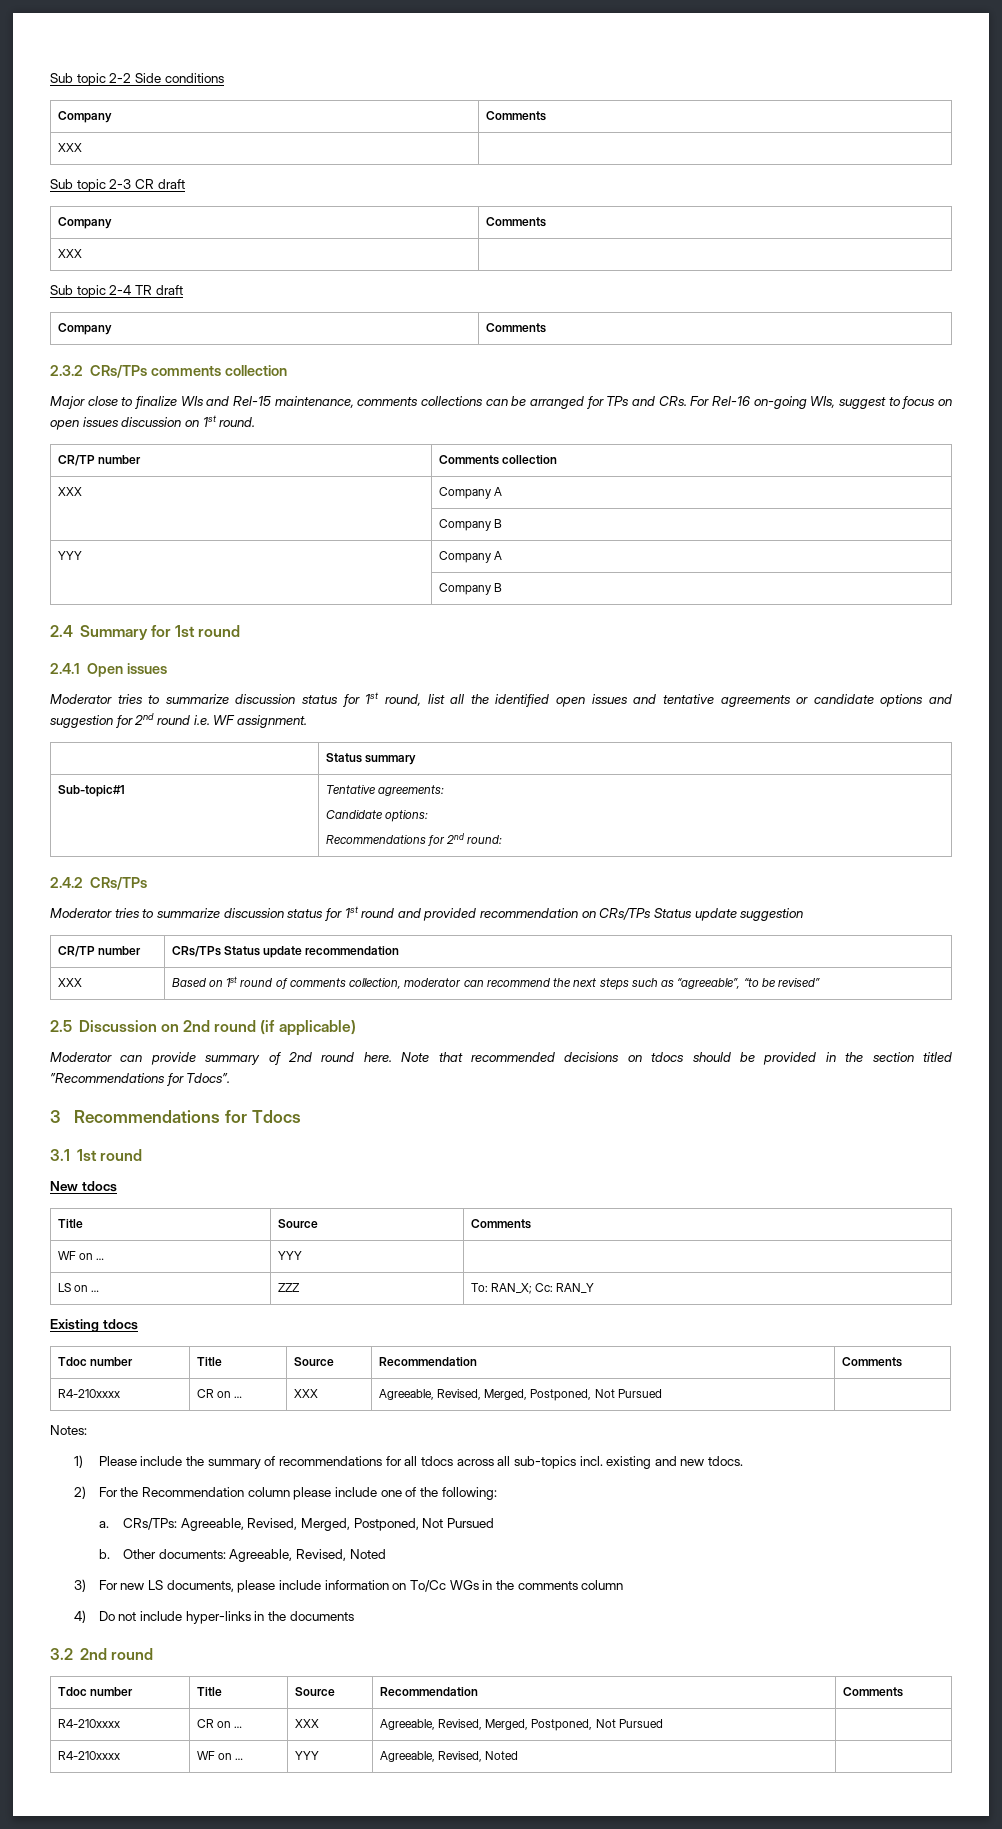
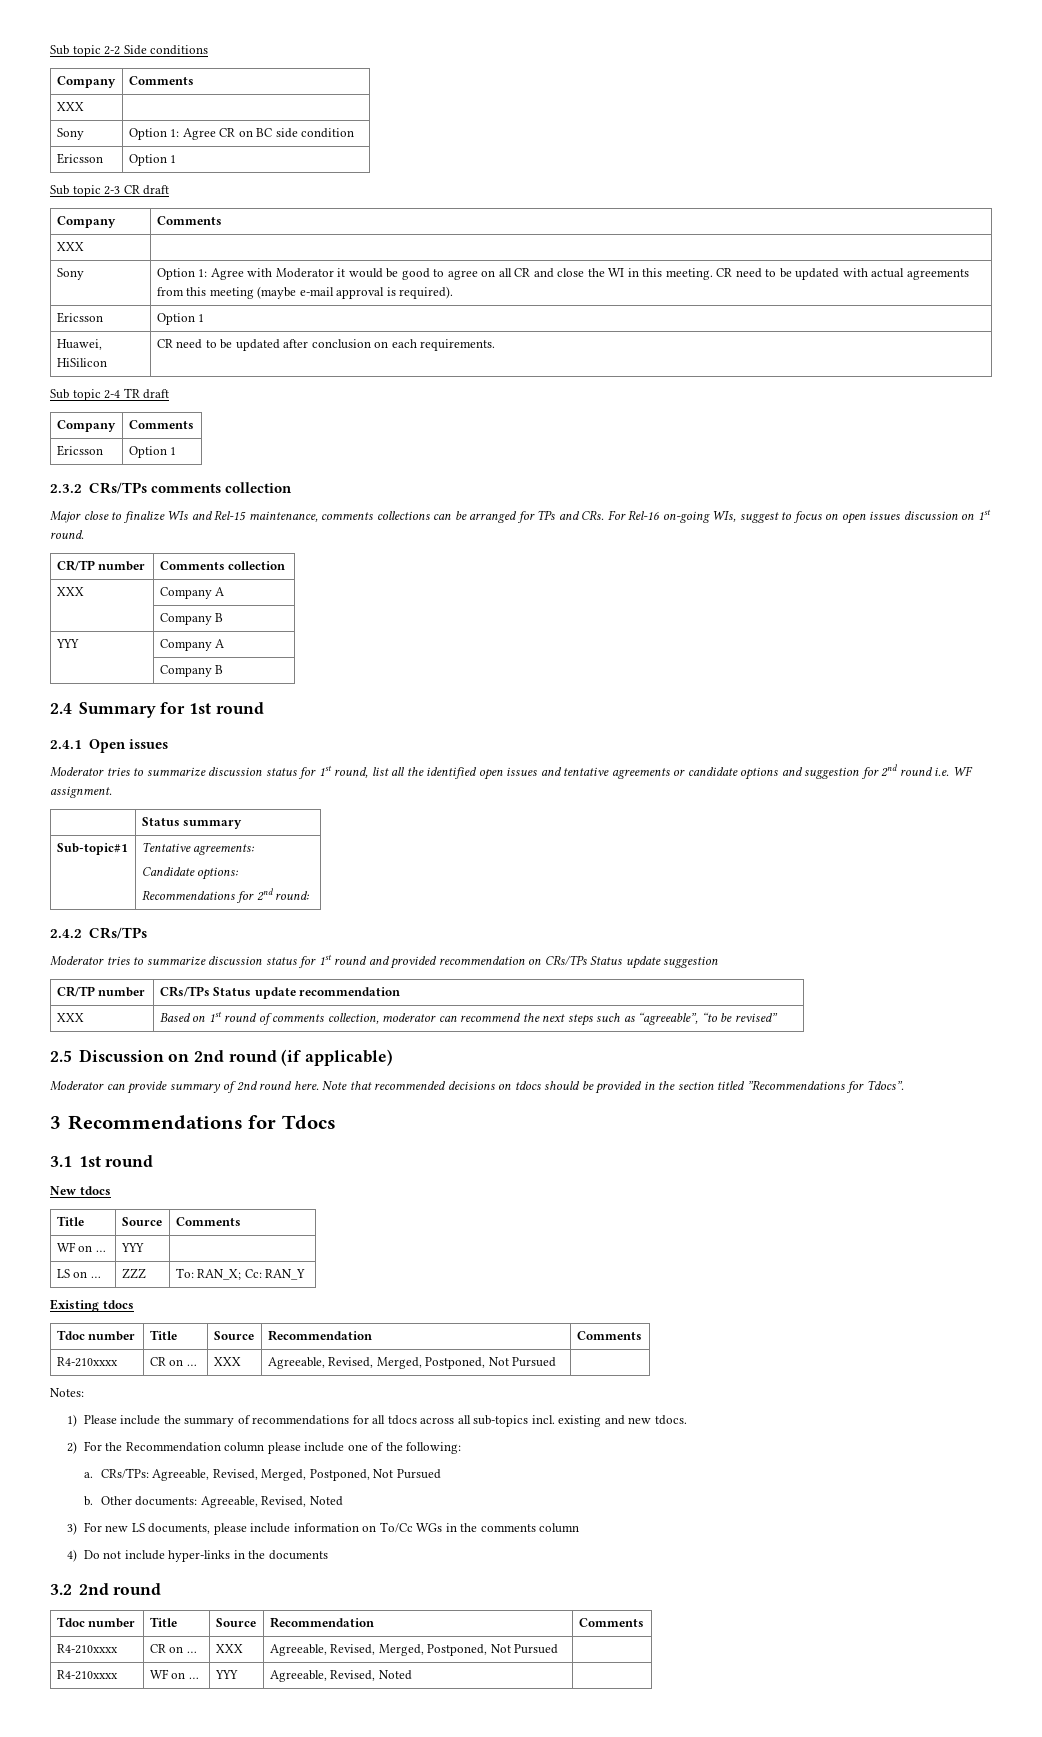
+ Sony | Option 1: Agree CR on BC side condition
+ Ericsson | Option 1
+ Sony | Option 1: Agree with Moderator it would be good to agree on all CR and close the WI in this meeting. CR need to be updated with actual agreements from this meeting (maybe e-mail approval is required).
+ Ericsson | Option 1
+ Huawei, HiSilicon | CR need to be updated after conclusion on each requirements.
  Sub topic 2-4 TR draft
  Company | Comments
+ Ericsson | Option 1

